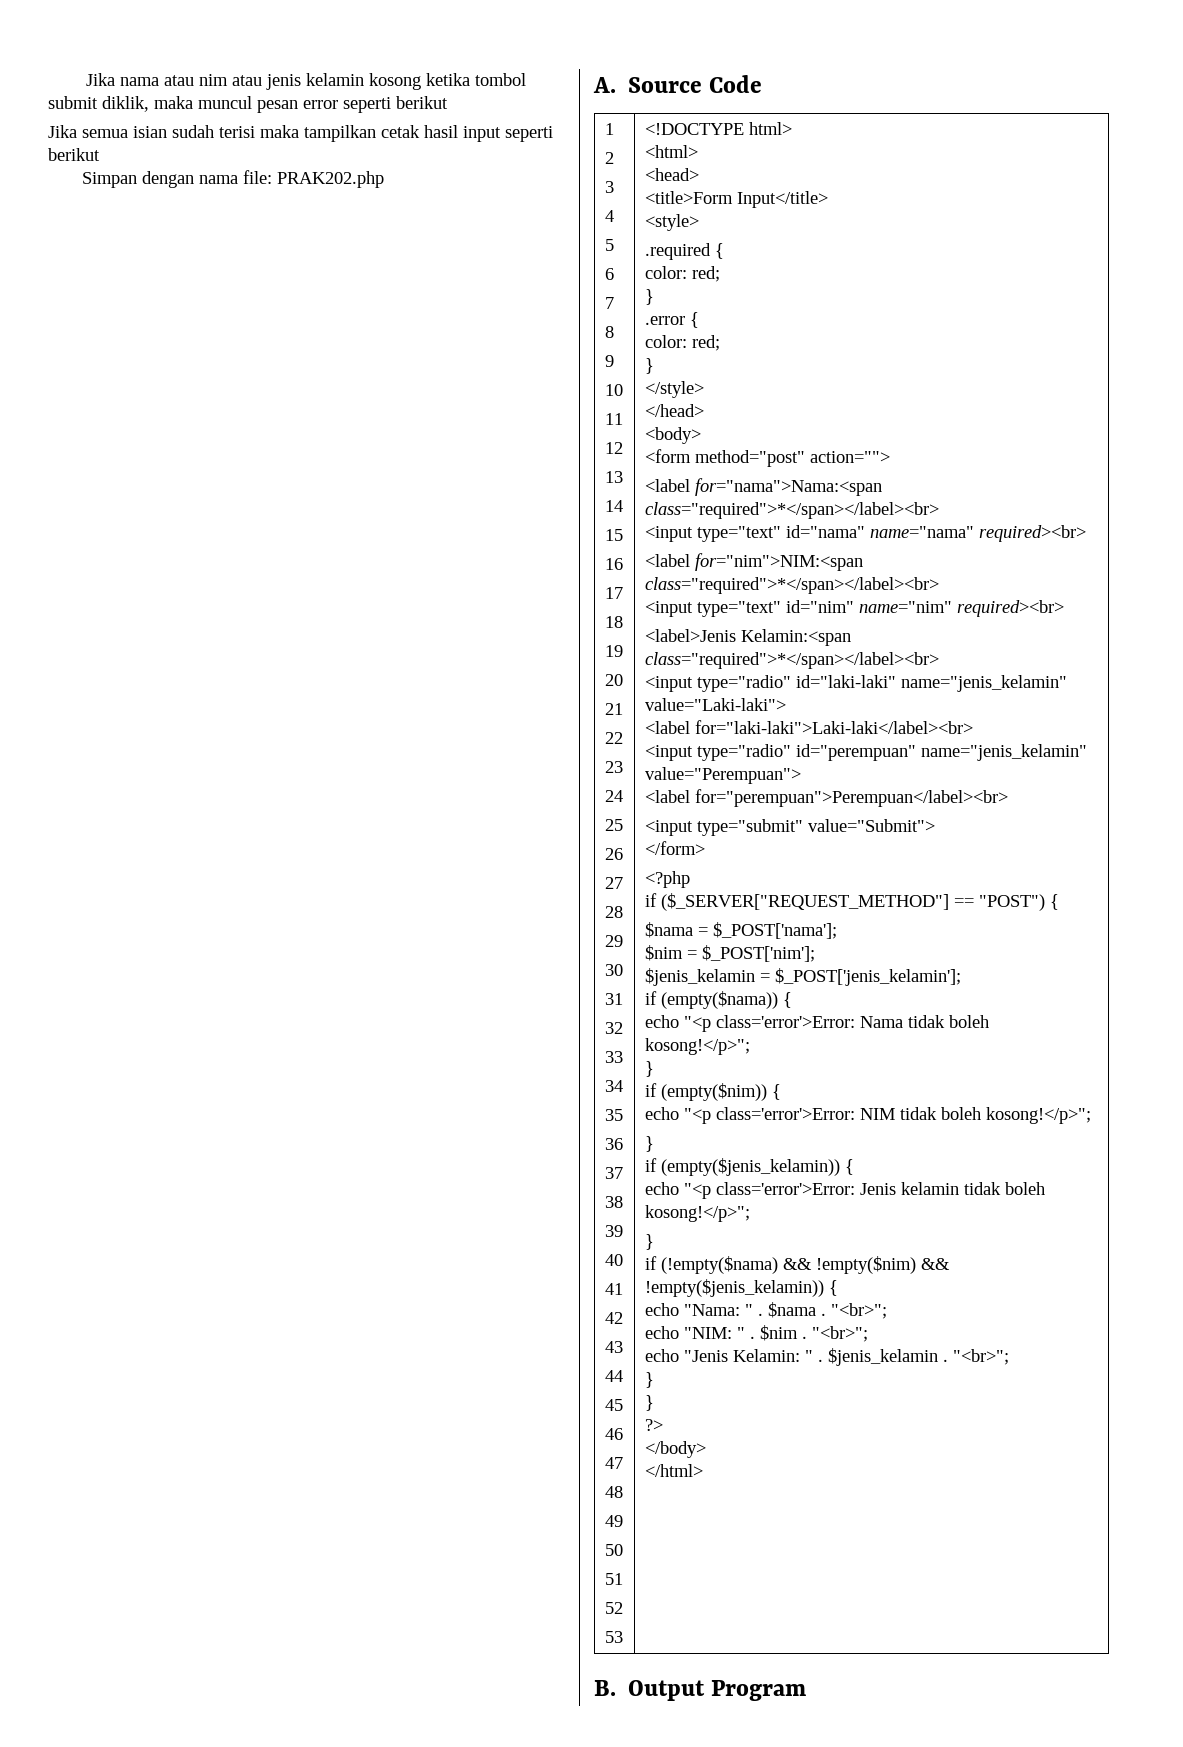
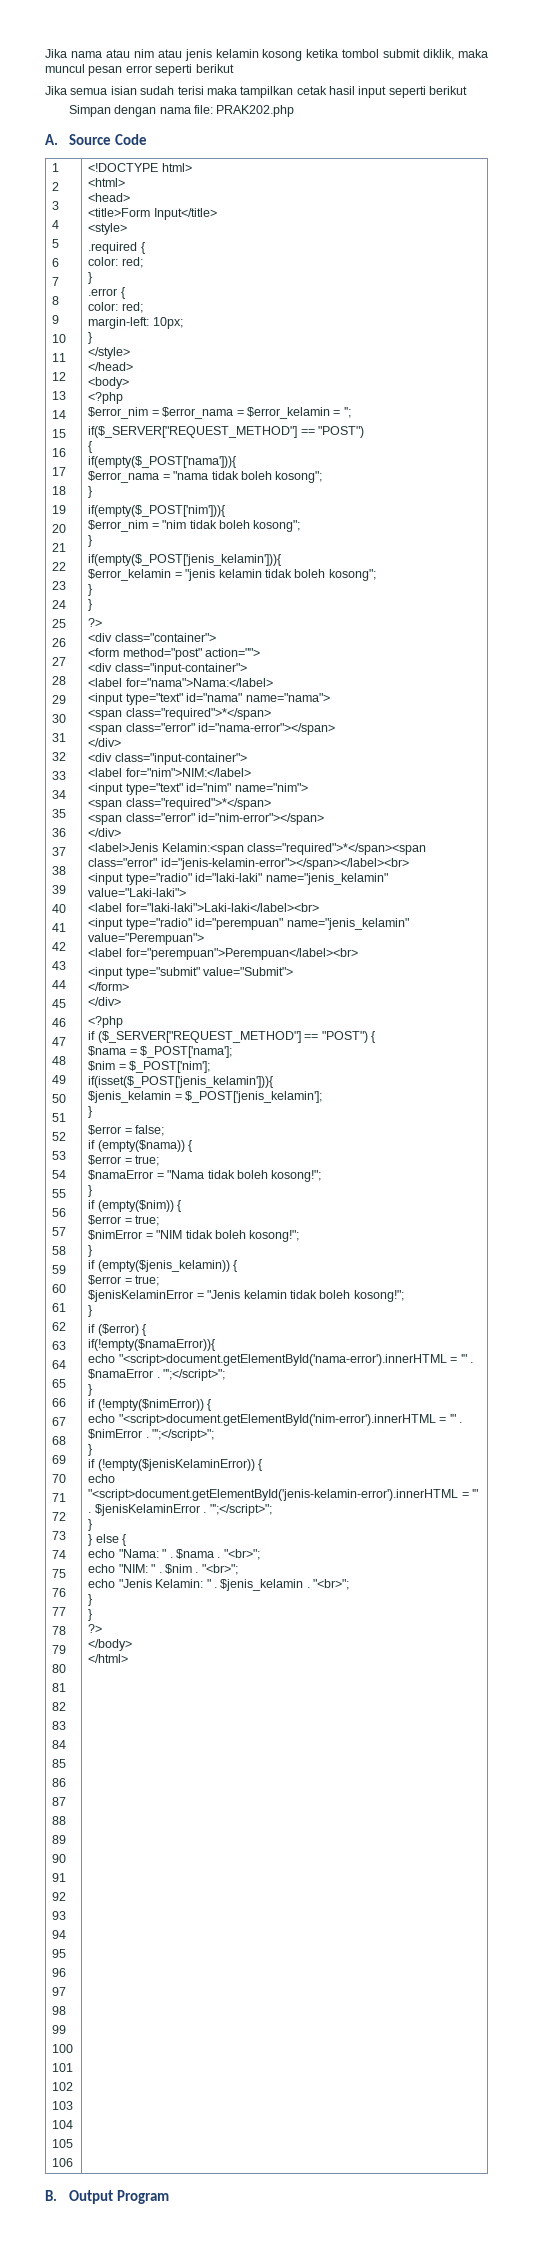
+ 54
+ 55
+ 56
+ 57
+ 58
+ 59
+ 60
+ 61
+ 62
+ 63
+ 64
+ 65
+ 66
+ 67
+ 68
+ 69
+ 70
+ 71
+ 72
+ 73
+ 74
+ 75
+ 76
+ 77
+ 78
+ 79
+ 80
+ 81
+ 82
+ 83
+ 84
+ 85
+ 86
+ 87
+ 88
+ 89
+ 90
+ 91
+ 92
+ 93
+ 94
+ 95
+ 96
+ 97
+ 98
+ 99
+ 100
+ 101
+ 102
+ 103
+ 104
+ 105
+ 106
+ margin-left: 10px;
  <body>
+ <?php
+ $error_nim = $error_nama = $error_kelamin = '';
+ if($_SERVER["REQUEST_METHOD"] == "POST")
+ {
+ if(empty($_POST['nama'])){
+ $error_nama = "nama tidak boleh kosong";
+ }
+ if(empty($_POST['nim'])){
+ $error_nim = "nim tidak boleh kosong";
+ }
+ if(empty($_POST['jenis_kelamin'])){
+ $error_kelamin = "jenis kelamin tidak boleh kosong";
+ }
+ }
+ ?>
+ <div class="container">
  <form method="post" action="">
- <label for="nama">Nama:<span class="required">*</span></label><br>
+ <div class="input-container">
+ <label for="nama">Nama:</label>
- <input type="text" id="nama" name="nama" required><br>
- <label for="nim">NIM:<span class="required">*</span></label><br>
+ <input type="text" id="nama" name="nama">
+ <span class="required">*</span>
+ <span class="error" id="nama-error"></span>
+ </div>
+ <div class="input-container">
+ <label for="nim">NIM:</label>
- <input type="text" id="nim" name="nim" required><br>
+ <input type="text" id="nim" name="nim">
+ <span class="required">*</span>
+ <span class="error" id="nim-error"></span>
+ </div>
- <label>Jenis Kelamin:<span class="required">*</span></label><br>
+ <label>Jenis Kelamin:<span class="required">*</span><span class="error" id="jenis-kelamin-error"></span></label><br>
  </form>
+ </div>
+ if(isset($_POST['jenis_kelamin'])){
  $jenis_kelamin = $_POST['jenis_kelamin'];
+ }
+ $error = false;
  if (empty($nama)) {
- echo "<p class='error'>Error: Nama tidak boleh kosong!</p>";
+ $error = true;
+ $namaError = "Nama tidak boleh kosong!";
  if (empty($nim)) {
- echo "<p class='error'>Error: NIM tidak boleh kosong!</p>";
+ $error = true;
+ $nimError = "NIM tidak boleh kosong!";
  if (empty($jenis_kelamin)) {
- echo "<p class='error'>Error: Jenis kelamin tidak boleh kosong!</p>";
+ $error = true;
+ $jenisKelaminError = "Jenis kelamin tidak boleh kosong!";
  }
- if (!empty($nama) && !empty($nim) && !empty($jenis_kelamin)) {
+ if ($error) {
+ if(!empty($namaError)){
+ echo "<script>document.getElementById('nama-error').innerHTML = '" . $namaError . "';</script>";
+ }
+ if (!empty($nimError)) {
+ echo "<script>document.getElementById('nim-error').innerHTML = '" . $nimError . "';</script>";
+ }
+ if (!empty($jenisKelaminError)) {
+ echo "<script>document.getElementById('jenis-kelamin-error').innerHTML = '" . $jenisKelaminError . "';</script>";
+ }
+ } else {

